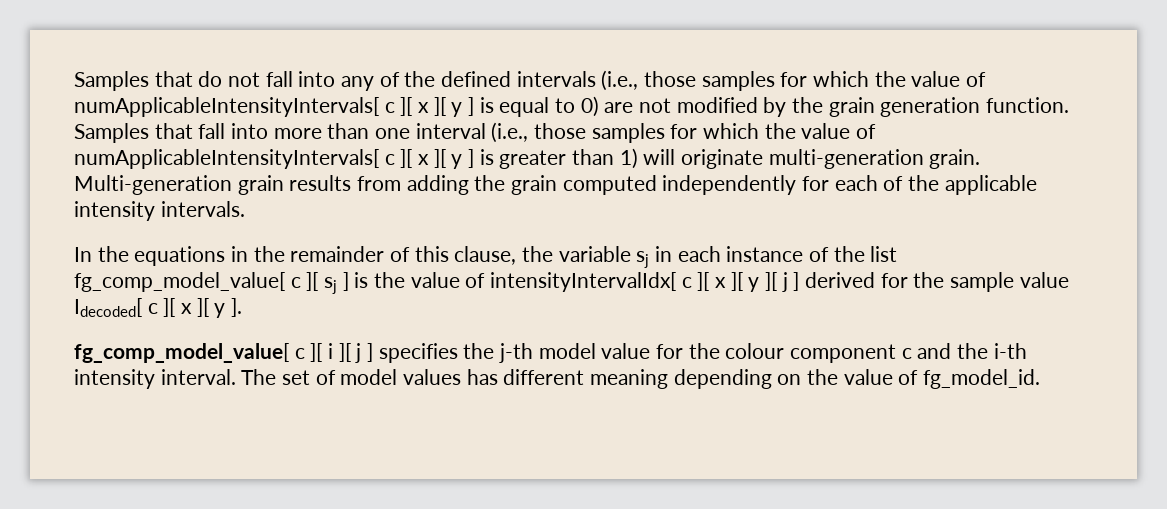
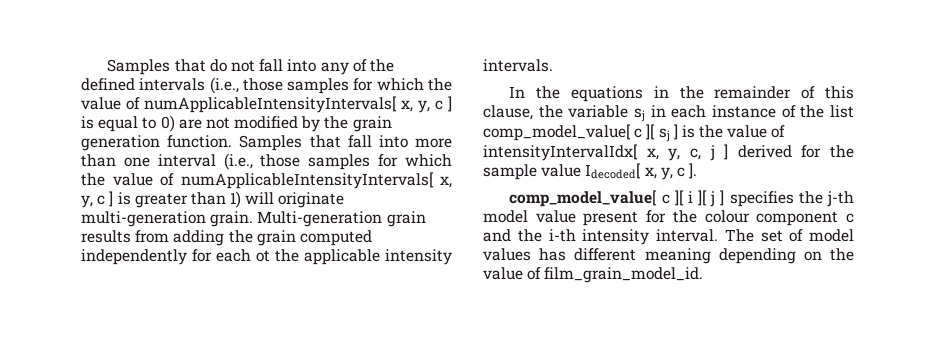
- Samples that do not fall into any of the defined intervals (i.e., those samples for which the value of numApplicableIntensityIntervals[ c ][ x ][ y ] is equal to 0) are not modified by the grain generation function.
+ Samples that do not fall into any of the defined intervals (i.e., those samples for which the value of numApplicableIntensityIntervals[ x, y, c ] is equal to 0) are not modified by the grain generation function.
- Samples that fall into more than one interval (i.e., those samples for which the value of numApplicableIntensityIntervals[ c ][ x ][ y ] is greater than 1) will originate multi-generation grain.
+ Samples that fall into more than one interval (i.e., those samples for which the value of numApplicableIntensityIntervals[ x, y, c ] is greater than 1) will originate multi-generation grain.
- Multi-generation grain results from adding the grain computed independently for each of the applicable intensity intervals.
+ Multi-generation grain results from adding the grain computed independently for each ot the applicable intensity intervals.
- In the equations in the remainder of this clause, the variable sj in each instance of the list fg_comp_model_value[ c ][ sj ] is the value of intensityIntervalIdx[ c ][ x ][ y ][ j ] derived for the sample value Idecoded[ c ][ x ][ y ].
+ In the equations in the remainder of this clause, the variable sj in each instance of the list comp_model_value[ c ][ sj ] is the value of intensityIntervalIdx[ x, y, c, j ] derived for the sample value Idecoded[ x, y, c ].
- fg_comp_model_value[ c ][ i ][ j ] specifies the j-th model value for the colour component c and the i-th intensity interval.
+ comp_model_value[ c ][ i ][ j ] specifies the j-th model value present for the colour component c and the i-th intensity interval.
- The set of model values has different meaning depending on the value of fg_model_id.
+ The set of model values has different meaning depending on the value of film_grain_model_id.

